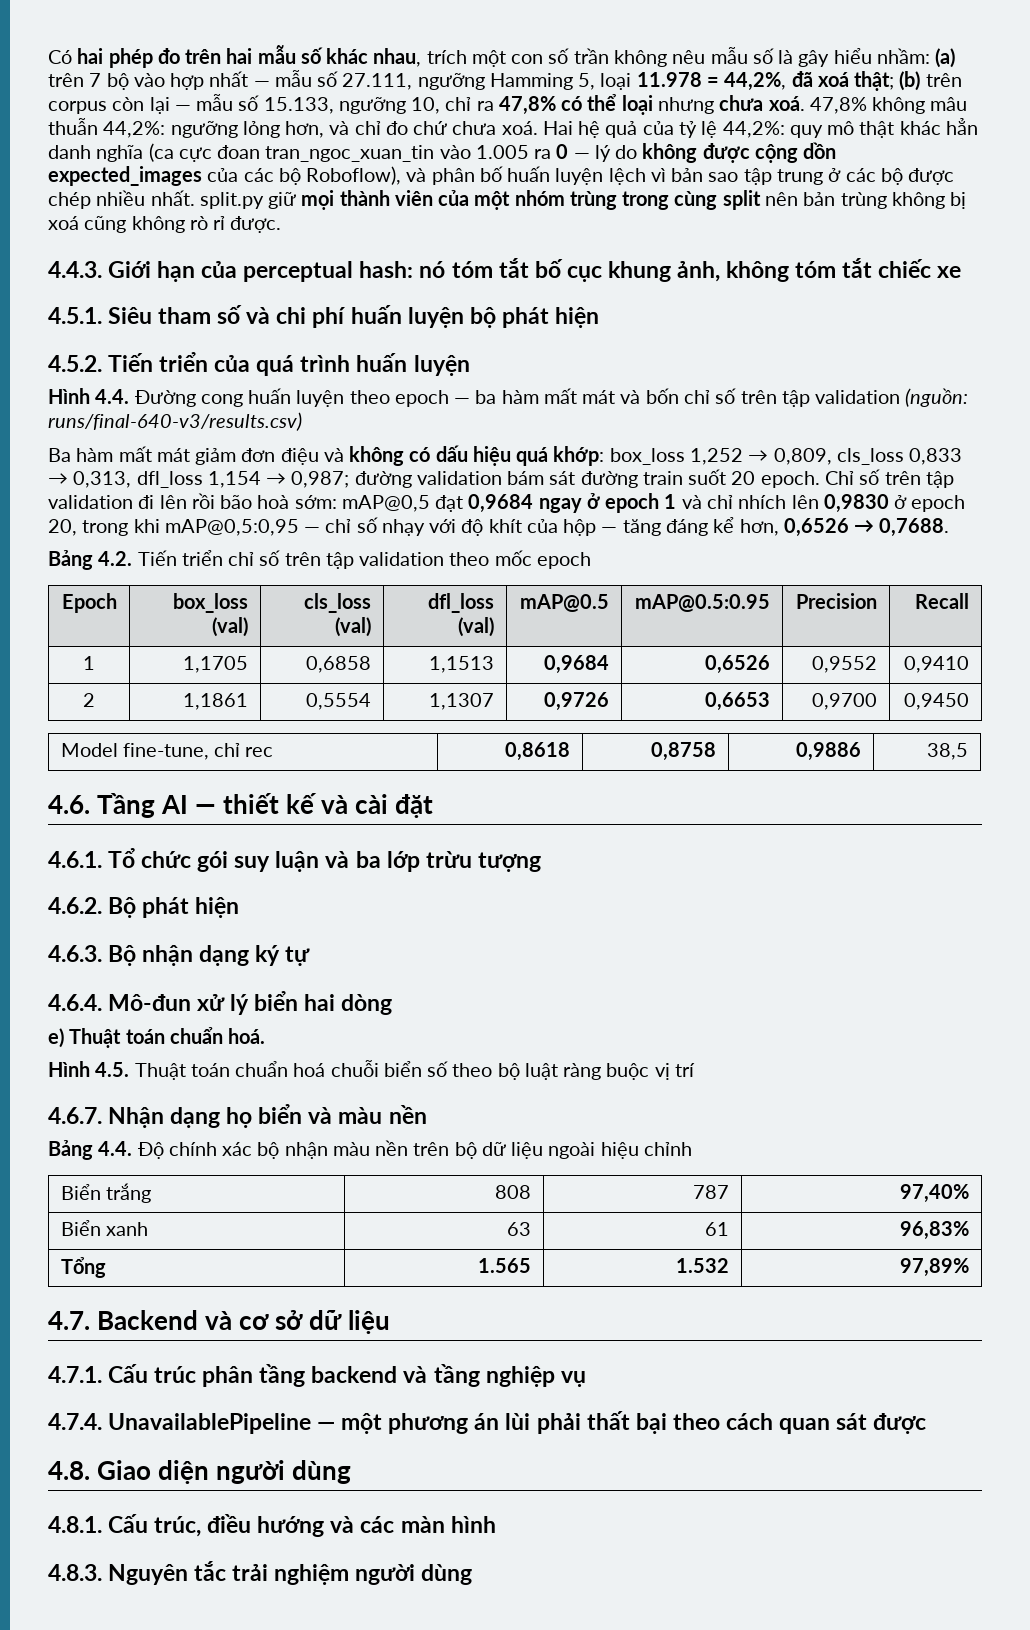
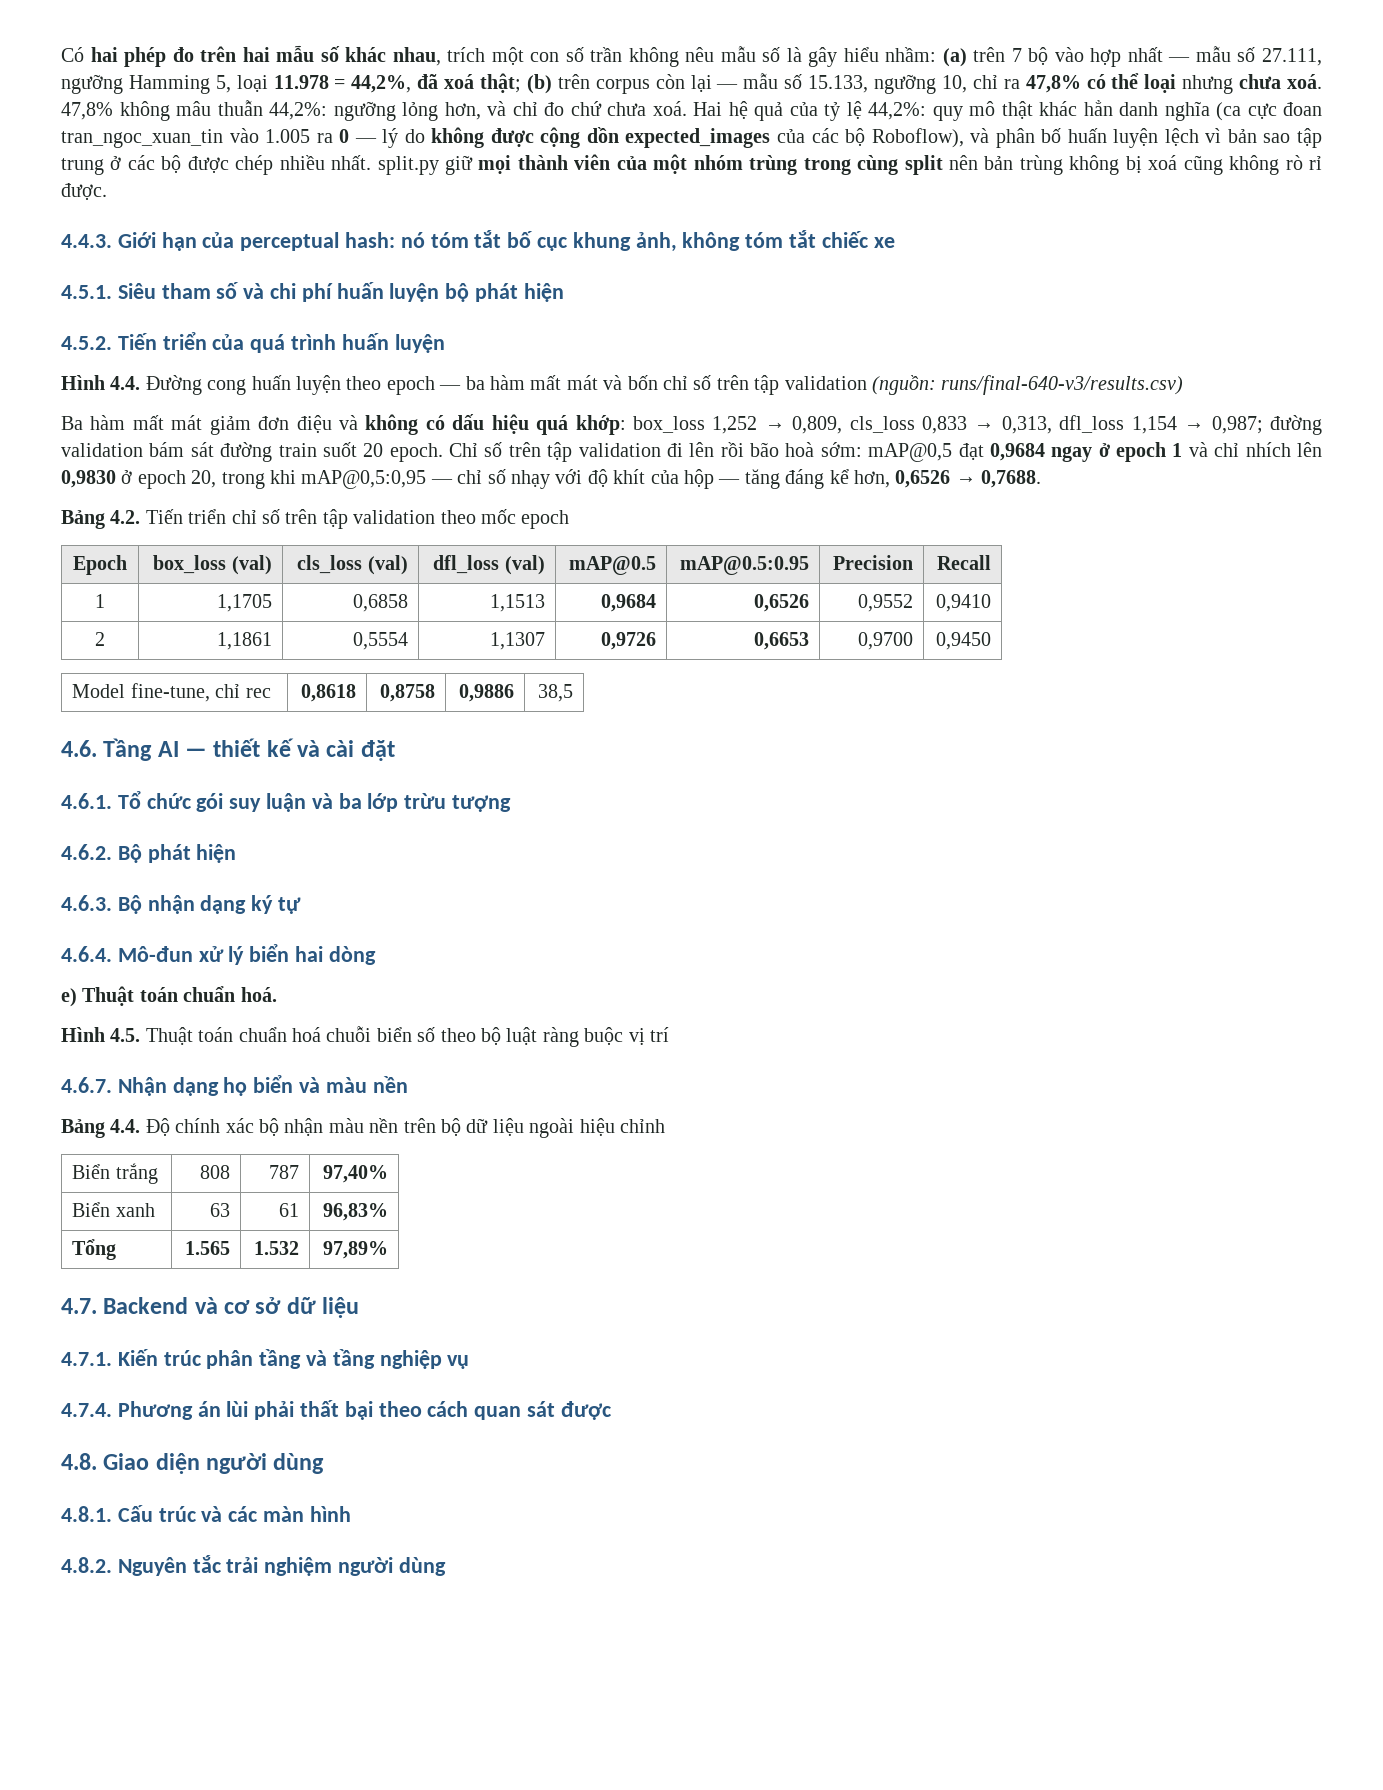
- 4.7.1. Cấu trúc phân tầng backend và tầng nghiệp vụ
+ 4.7.1. Kiến trúc phân tầng và tầng nghiệp vụ
- 4.7.4. UnavailablePipeline — một phương án lùi phải thất bại theo cách quan sát được
+ 4.7.4. Phương án lùi phải thất bại theo cách quan sát được
- 4.8.1. Cấu trúc, điều hướng và các màn hình
+ 4.8.1. Cấu trúc và các màn hình
- 4.8.3. Nguyên tắc trải nghiệm người dùng
+ 4.8.2. Nguyên tắc trải nghiệm người dùng

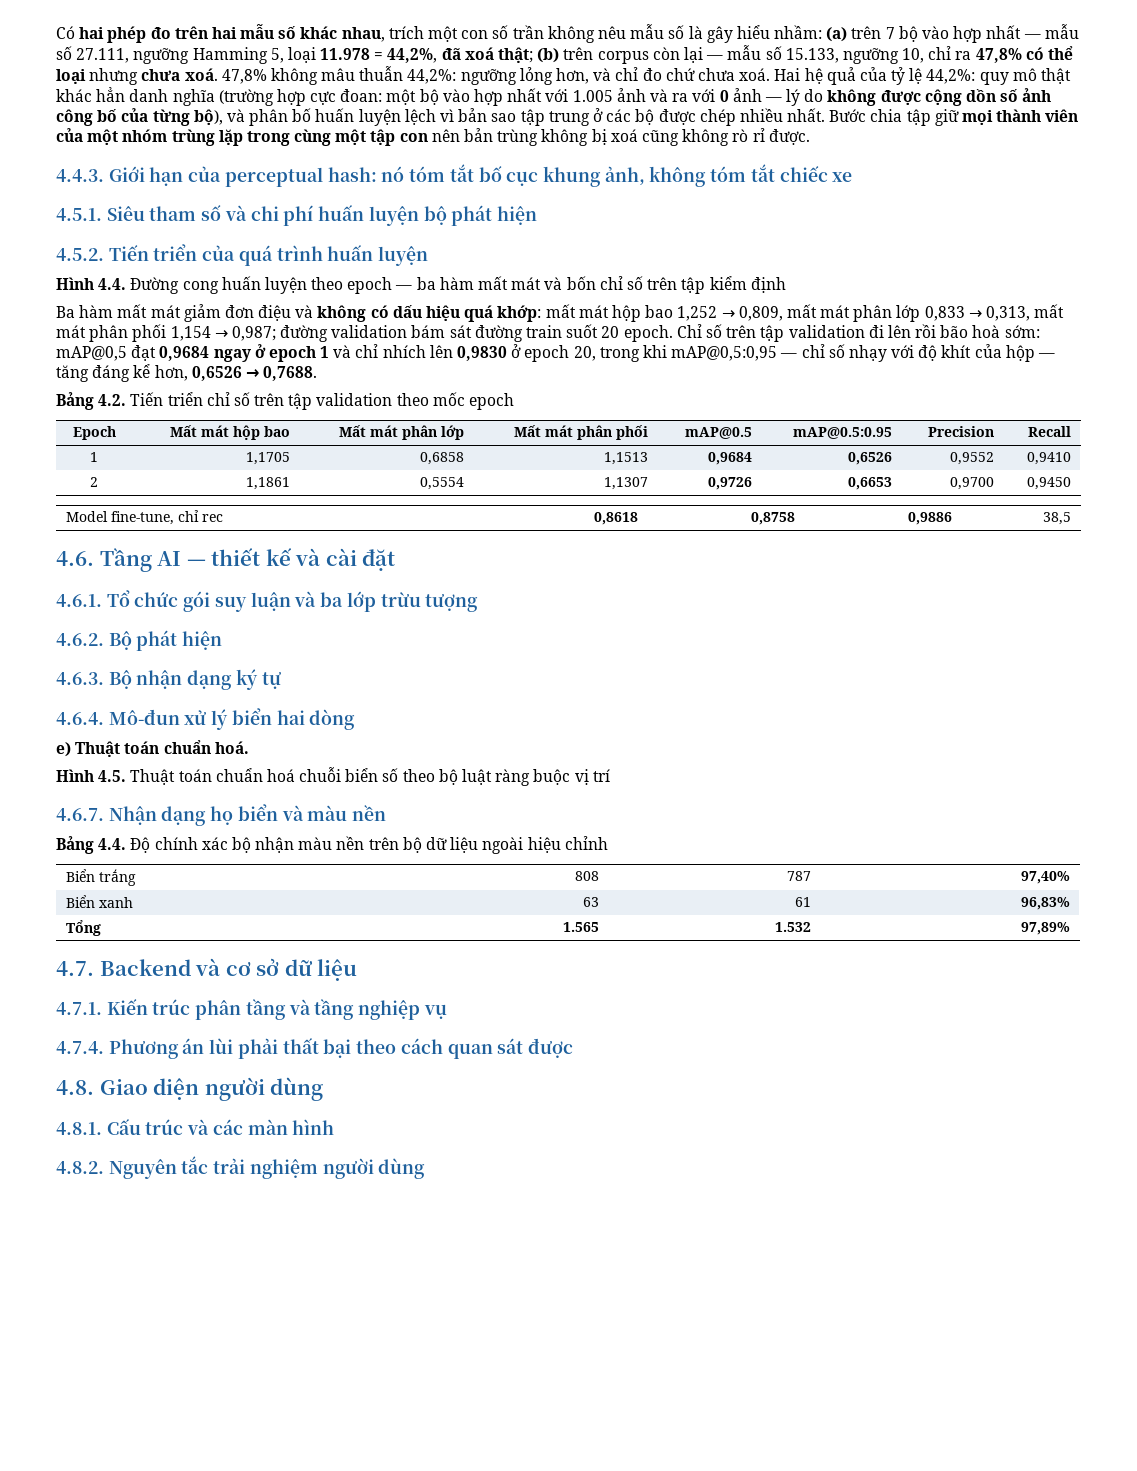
- Hai hệ quả của tỷ lệ 44,2%: quy mô thật khác hẳn danh nghĩa (ca cực đoan tran_ngoc_xuan_tin vào 1.005 ra 0 — lý do không được cộng dồn expected_images của các bộ Roboflow), và phân bố huấn luyện lệch vì bản sao tập trung ở các bộ được chép nhiều nhất. split.py giữ mọi thành viên của một nhóm trùng trong cùng split nên bản trùng không bị xoá cũng không rò rỉ được.
+ Hai hệ quả của tỷ lệ 44,2%: quy mô thật khác hẳn danh nghĩa (trường hợp cực đoan: một bộ vào hợp nhất với 1.005 ảnh và ra với 0 ảnh — lý do không được cộng dồn số ảnh công bố của từng bộ), và phân bố huấn luyện lệch vì bản sao tập trung ở các bộ được chép nhiều nhất. Bước chia tập giữ mọi thành viên của một nhóm trùng lặp trong cùng một tập con nên bản trùng không bị xoá cũng không rò rỉ được.
- Hình 4.4. Đường cong huấn luyện theo epoch — ba hàm mất mát và bốn chỉ số trên tập validation (nguồn: runs/final-640-v3/results.csv)
+ Hình 4.4. Đường cong huấn luyện theo epoch — ba hàm mất mát và bốn chỉ số trên tập kiểm định
- Ba hàm mất mát giảm đơn điệu và không có dấu hiệu quá khớp: box_loss 1,252 → 0,809, cls_loss 0,833 → 0,313, dfl_loss 1,154 → 0,987; đường validation bám sát đường train suốt 20 epoch.
+ Ba hàm mất mát giảm đơn điệu và không có dấu hiệu quá khớp: mất mát hộp bao 1,252 → 0,809, mất mát phân lớp 0,833 → 0,313, mất mát phân phối 1,154 → 0,987; đường validation bám sát đường train suốt 20 epoch.
- Epoch | box_loss (val) | cls_loss (val) | dfl_loss (val) | mAP@0.5 | mAP@0.5:0.95 | Precision | Recall
+ Epoch | Mất mát hộp bao | Mất mát phân lớp | Mất mát phân phối | mAP@0.5 | mAP@0.5:0.95 | Precision | Recall

